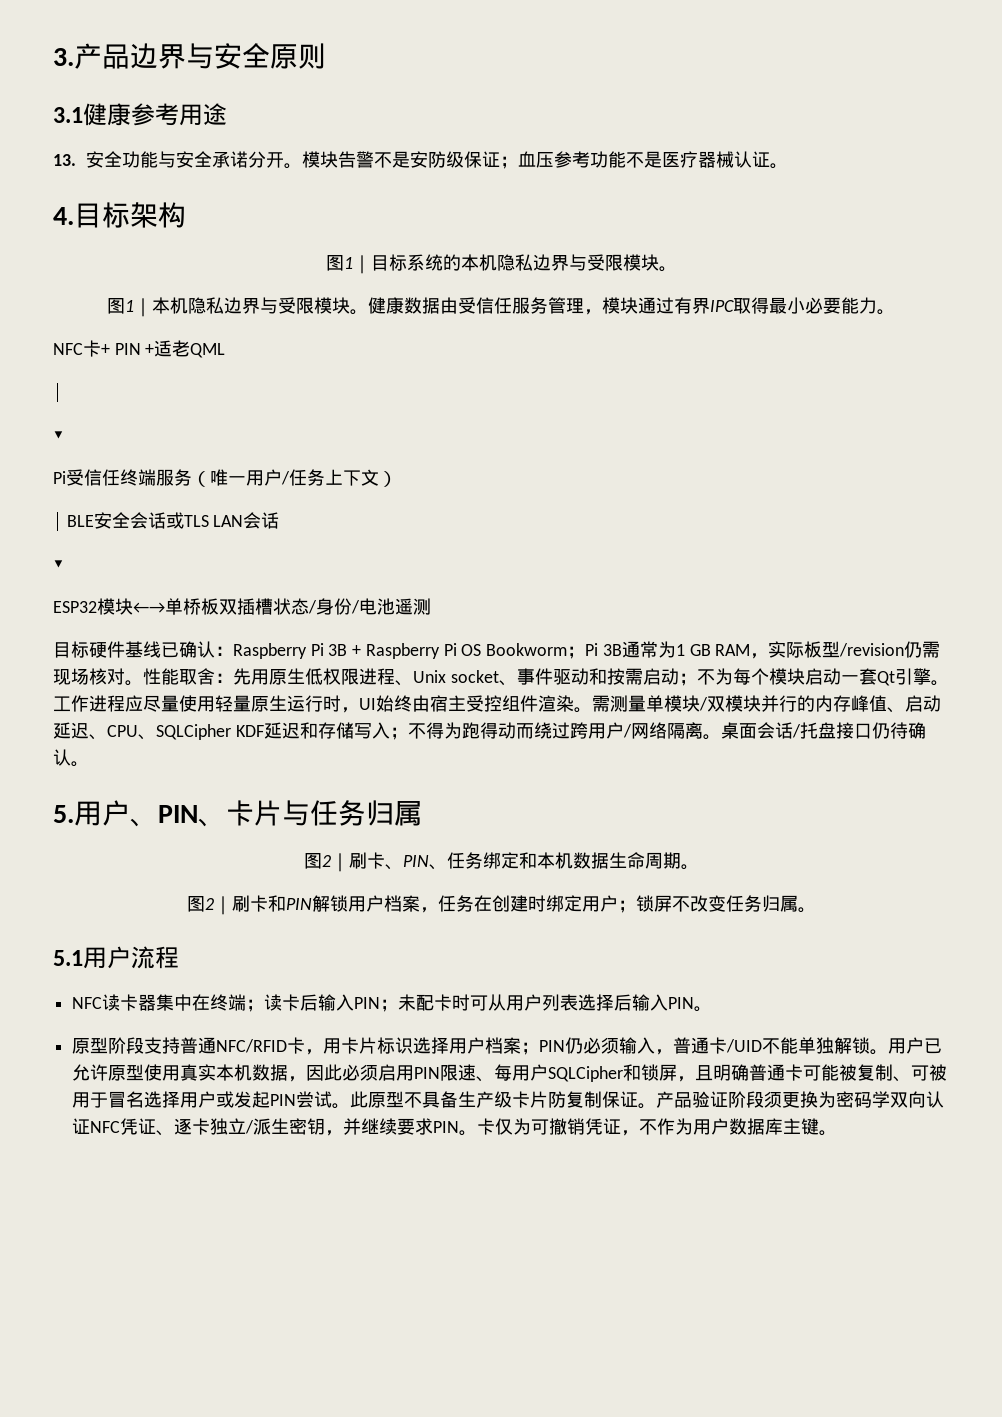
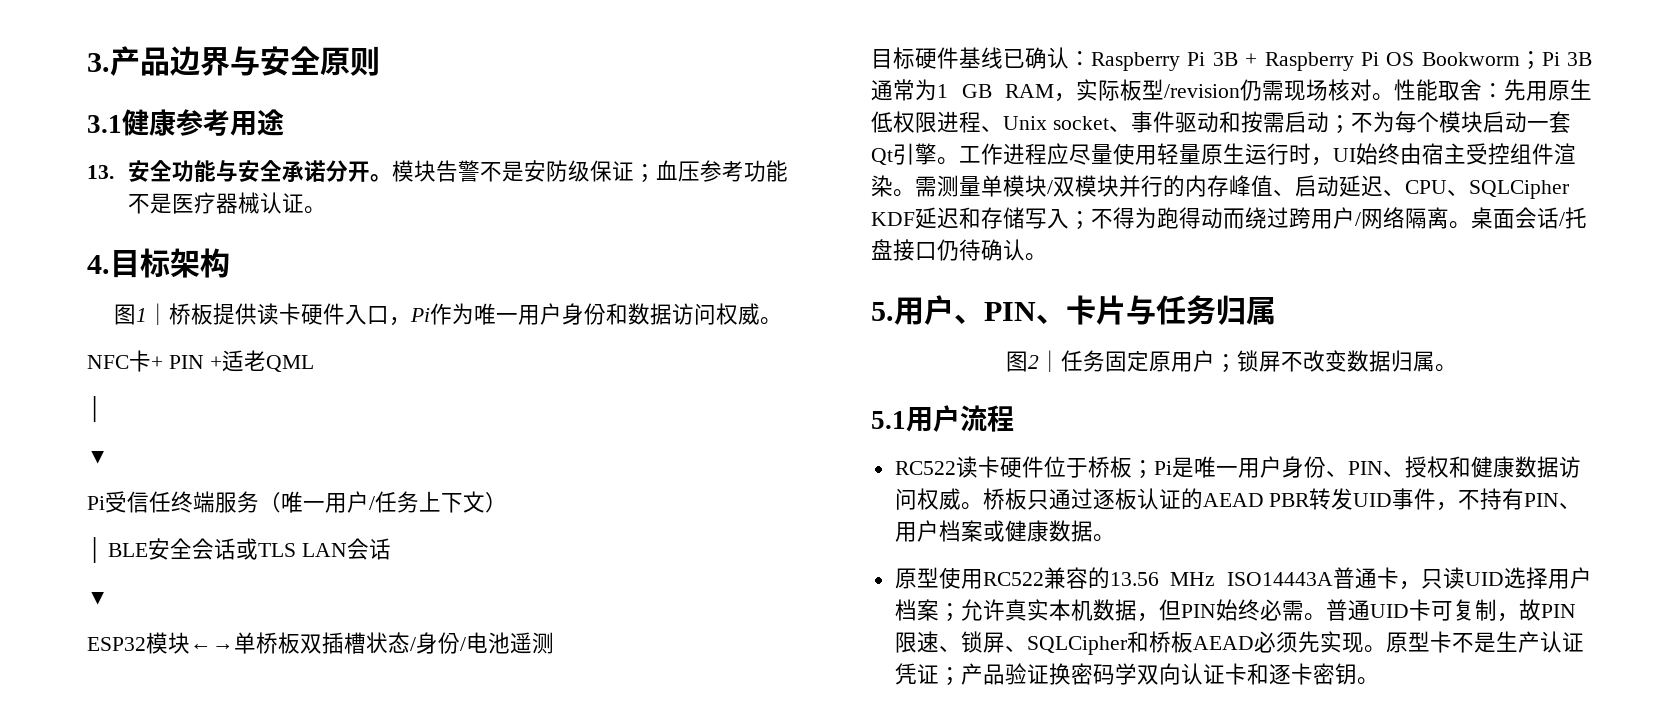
- 图1｜目标系统的本机隐私边界与受限模块。
- 图1｜本机隐私边界与受限模块。健康数据由受信任服务管理，模块通过有界IPC取得最小必要能力。
+ 图1｜桥板提供读卡硬件入口，Pi作为唯一用户身份和数据访问权威。
- 图2｜刷卡、PIN、任务绑定和本机数据生命周期。
- 图2｜刷卡和PIN解锁用户档案，任务在创建时绑定用户；锁屏不改变任务归属。
+ 图2｜任务固定原用户；锁屏不改变数据归属。
- NFC读卡器集中在终端；读卡后输入PIN；未配卡时可从用户列表选择后输入PIN。
- 原型阶段支持普通NFC/RFID卡，用卡片标识选择用户档案；PIN仍必须输入，普通卡/UID不能单独解锁。用户已允许原型使用真实本机数据，因此必须启用PIN限速、每用户SQLCipher和锁屏，且明确普通卡可能被复制、可被用于冒名选择用户或发起PIN尝试。此原型不具备生产级卡片防复制保证。产品验证阶段须更换为密码学双向认证NFC凭证、逐卡独立/派生密钥，并继续要求PIN。卡仅为可撤销凭证，不作为用户数据库主键。
+ RC522读卡硬件位于桥板；Pi是唯一用户身份、PIN、授权和健康数据访问权威。桥板只通过逐板认证的AEAD PBR转发UID事件，不持有PIN、用户档案或健康数据。
+ 原型使用RC522兼容的13.56 MHz ISO14443A普通卡，只读UID选择用户档案；允许真实本机数据，但PIN始终必需。普通UID卡可复制，故PIN限速、锁屏、SQLCipher和桥板AEAD必须先实现。原型卡不是生产认证凭证；产品验证换密码学双向认证卡和逐卡密钥。

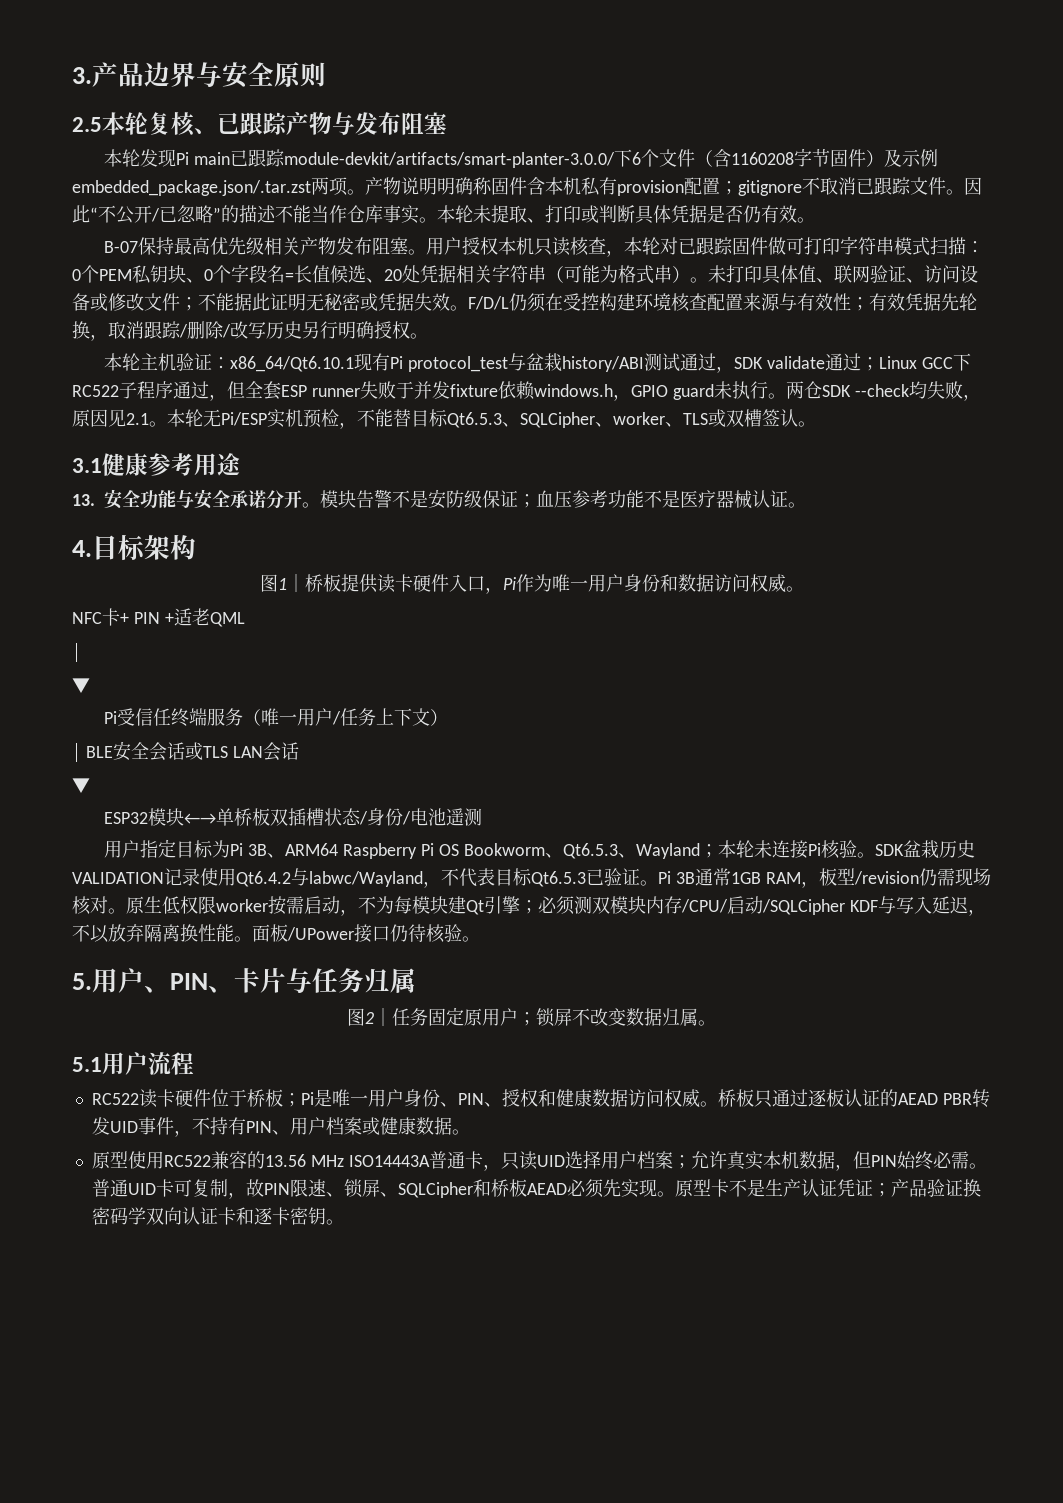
+ 2.5本轮复核、已跟踪产物与发布阻塞
+ 本轮发现Pi main已跟踪module-devkit/artifacts/smart-planter-3.0.0/下6个文件（含1160208字节固件）及示例embedded_package.json/.tar.zst两项。产物说明明确称固件含本机私有provision配置；gitignore不取消已跟踪文件。因此“不公开/已忽略”的描述不能当作仓库事实。本轮未提取、打印或判断具体凭据是否仍有效。
+ B-07保持最高优先级相关产物发布阻塞。用户授权本机只读核查，本轮对已跟踪固件做可打印字符串模式扫描：0个PEM私钥块、0个字段名=长值候选、20处凭据相关字符串（可能为格式串）。未打印具体值、联网验证、访问设备或修改文件；不能据此证明无秘密或凭据失效。F/D/L仍须在受控构建环境核查配置来源与有效性；有效凭据先轮换，取消跟踪/删除/改写历史另行明确授权。
+ 本轮主机验证：x86_64/Qt6.10.1现有Pi protocol_test与盆栽history/ABI测试通过，SDK validate通过；Linux GCC下RC522子程序通过，但全套ESP runner失败于并发fixture依赖windows.h，GPIO guard未执行。两仓SDK --check均失败，原因见2.1。本轮无Pi/ESP实机预检，不能替目标Qt6.5.3、SQLCipher、worker、TLS或双槽签认。
- 目标硬件基线已确认：Raspberry Pi 3B + Raspberry Pi OS Bookworm；Pi 3B通常为1 GB RAM，实际板型/revision仍需现场核对。
+ 用户指定目标为Pi 3B、ARM64 Raspberry Pi OS Bookworm、Qt6.5.3、Wayland；本轮未连接Pi核验。SDK盆栽历史VALIDATION记录使用Qt6.4.2与labwc/Wayland，不代表目标Qt6.5.3已验证。Pi 3B通常1GB RAM，板型/revision仍需现场核对。
- 性能取舍：先用原生低权限进程、Unix socket、事件驱动和按需启动；不为每个模块启动一套Qt引擎。工作进程应尽量使用轻量原生运行时，UI始终由宿主受控组件渲染。需测量单模块/双模块并行的内存峰值、启动延迟、CPU、SQLCipher KDF延迟和存储写入；不得为跑得动而绕过跨用户/网络隔离。桌面会话/托盘接口仍待确认。
+ 原生低权限worker按需启动，不为每模块建Qt引擎；必须测双模块内存/CPU/启动/SQLCipher KDF与写入延迟，不以放弃隔离换性能。面板/UPower接口仍待核验。

